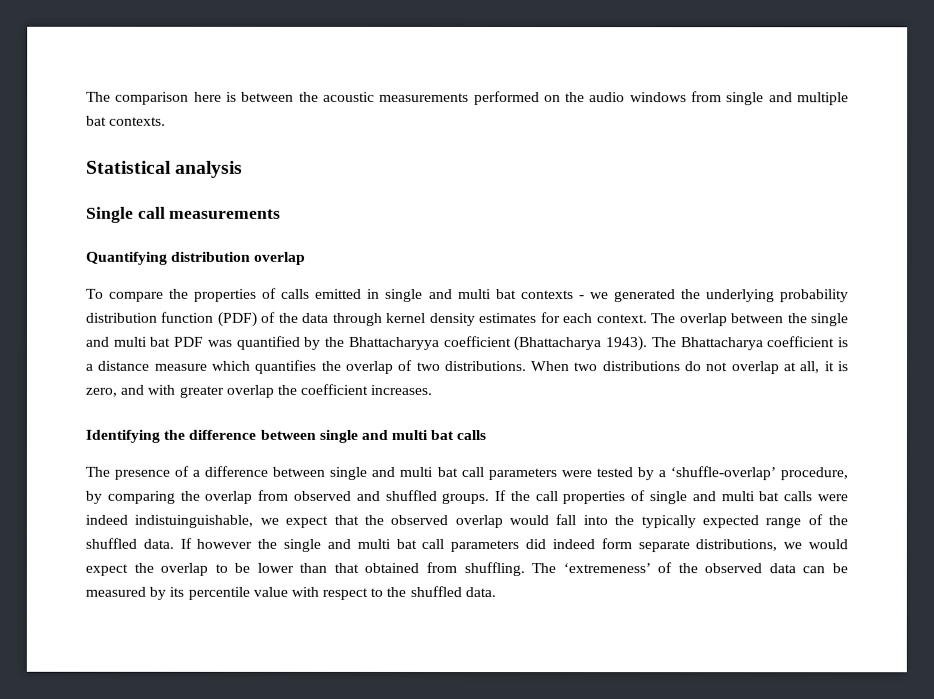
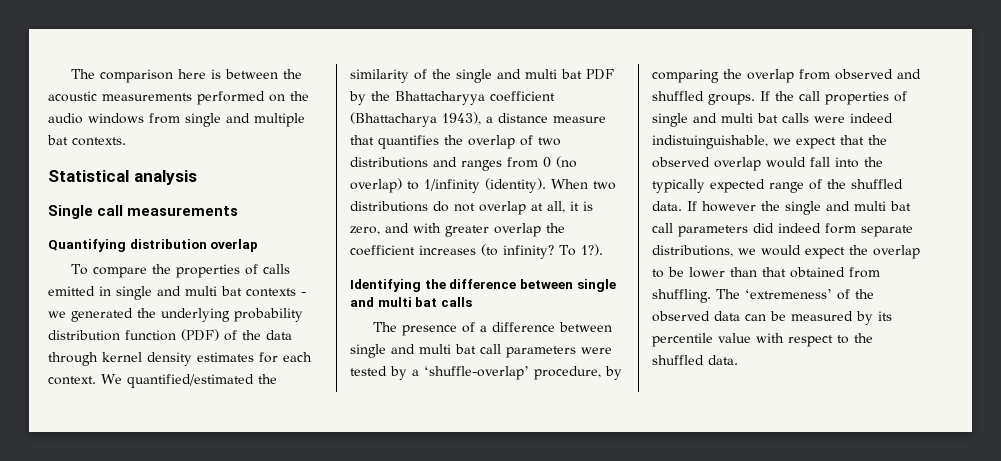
- The overlap between the single and multi bat PDF was quantified by the Bhattacharyya coefficient (Bhattacharya 1943). The Bhattacharya coefficient is a distance measure which quantifies the overlap of two distributions.
+ We quantified/estimated the similarity of the single and multi bat PDF by the Bhattacharyya coefficient (Bhattacharya 1943), a distance measure that quantifies the overlap of two distributions and ranges from 0 (no overlap) to 1/infinity (identity).
- When two distributions do not overlap at all, it is zero, and with greater overlap the coefficient increases.
+ When two distributions do not overlap at all, it is zero, and with greater overlap the coefficient increases (to infinity? To 1?).

